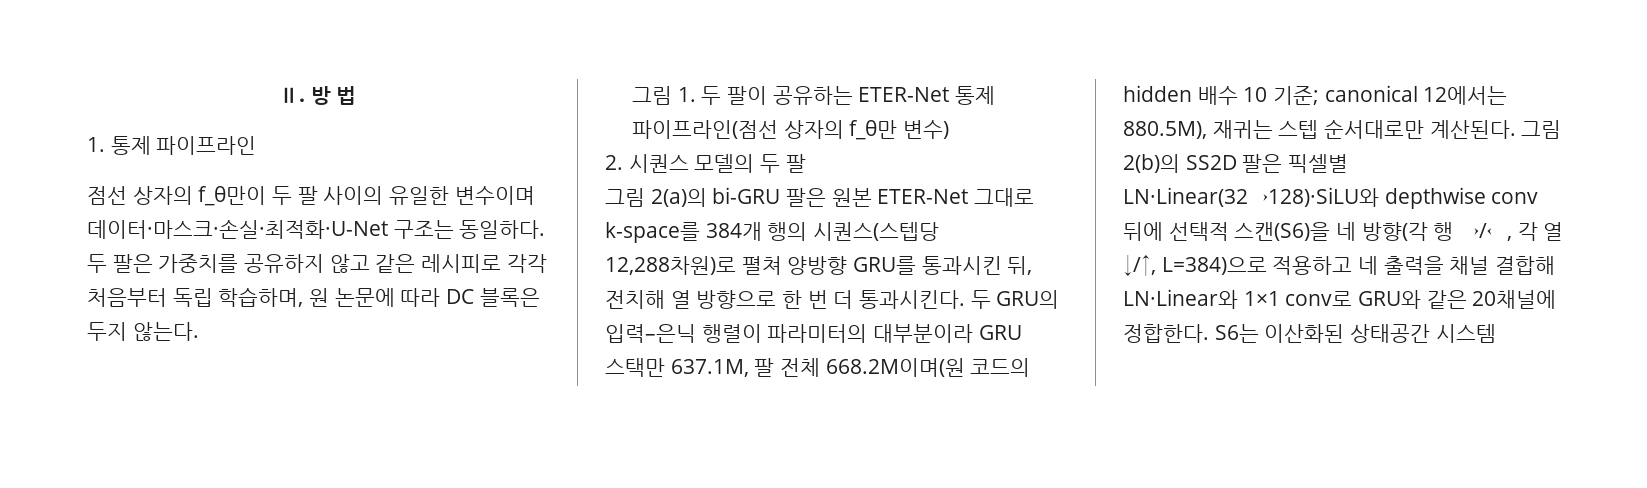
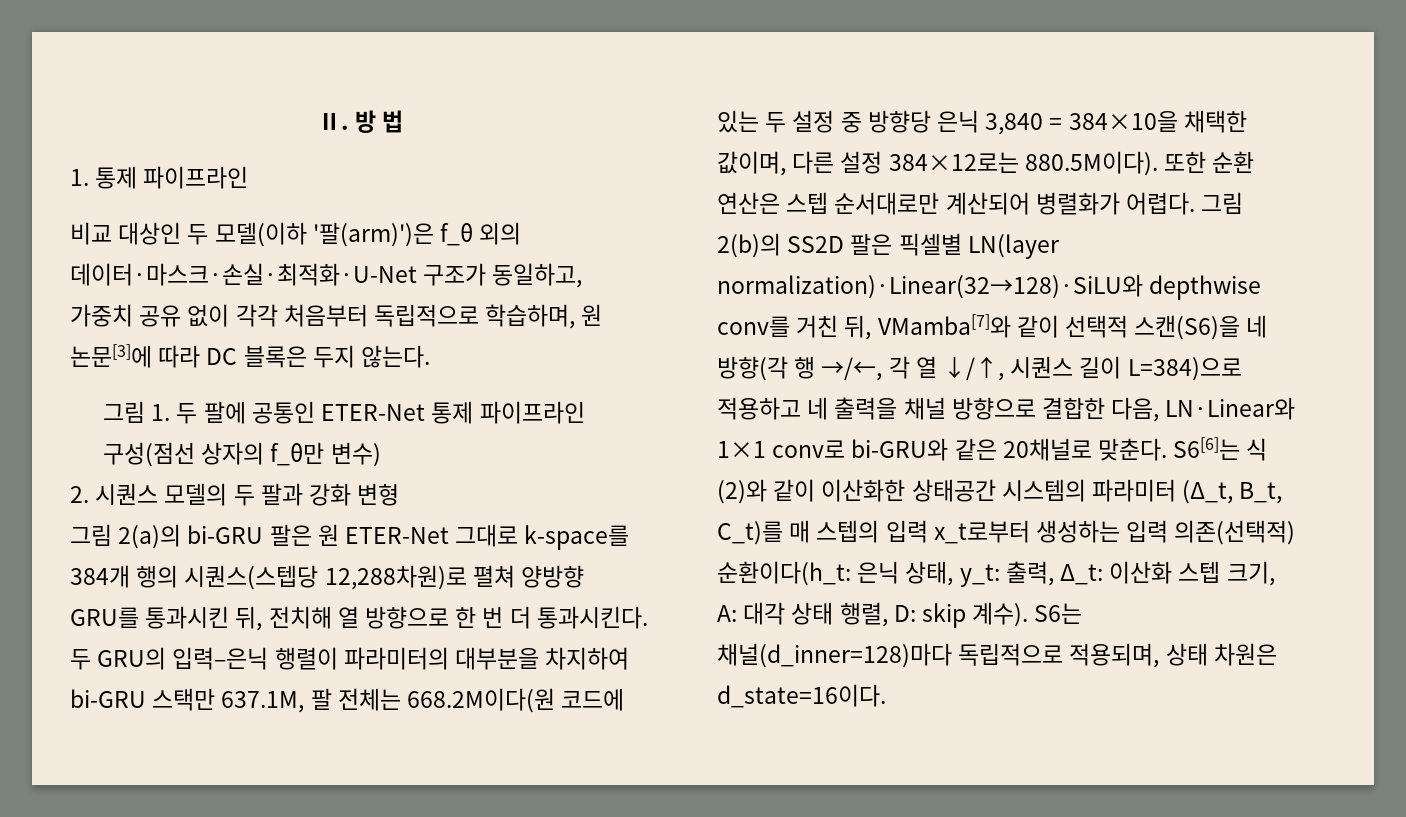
- 점선 상자의 f_θ만이 두 팔 사이의 유일한 변수이며 데이터·마스크·손실·최적화·U-Net 구조는 동일하다. 두 팔은 가중치를 공유하지 않고 같은 레시피로 각각 처음부터 독립 학습하며, 원 논문에 따라 DC 블록은 두지 않는다.
+ 비교 대상인 두 모델(이하 '팔(arm)')은 f_θ 외의 데이터·마스크·손실·최적화·U-Net 구조가 동일하고, 가중치 공유 없이 각각 처음부터 독립적으로 학습하며, 원 논문[3]에 따라 DC 블록은 두지 않는다.
- 그림 1. 두 팔이 공유하는 ETER-Net 통제 파이프라인(점선 상자의 f_θ만 변수)
+ 그림 1. 두 팔에 공통인 ETER-Net 통제 파이프라인 구성(점선 상자의 f_θ만 변수)
- 2. 시퀀스 모델의 두 팔
+ 2. 시퀀스 모델의 두 팔과 강화 변형
- 그림 2(a)의 bi-GRU 팔은 원본 ETER-Net 그대로 k-space를 384개 행의 시퀀스(스텝당 12,288차원)로 펼쳐 양방향 GRU를 통과시킨 뒤, 전치해 열 방향으로 한 번 더 통과시킨다.
+ 그림 2(a)의 bi-GRU 팔은 원 ETER-Net 그대로 k-space를 384개 행의 시퀀스(스텝당 12,288차원)로 펼쳐 양방향 GRU를 통과시킨 뒤, 전치해 열 방향으로 한 번 더 통과시킨다.
- 두 GRU의 입력–은닉 행렬이 파라미터의 대부분이라 GRU 스택만 637.1M, 팔 전체 668.2M이며(원 코드의 hidden 배수 10 기준; canonical 12에서는 880.5M), 재귀는 스텝 순서대로만 계산된다.
+ 두 GRU의 입력–은닉 행렬이 파라미터의 대부분을 차지하여 bi-GRU 스택만 637.1M, 팔 전체는 668.2M이다(원 코드에 있는 두 설정 중 방향당 은닉 3,840 = 384×10을 채택한 값이며, 다른 설정 384×12로는 880.5M이다). 또한 순환 연산은 스텝 순서대로만 계산되어 병렬화가 어렵다.
- 그림 2(b)의 SS2D 팔은 픽셀별 LN·Linear(32→128)·SiLU와 depthwise conv 뒤에 선택적 스캔(S6)을 네 방향(각 행 →/←, 각 열 ↓/↑, L=384)으로 적용하고 네 출력을 채널 결합해 LN·Linear와 1×1 conv로 GRU와 같은 20채널에 정합한다. S6는 이산화된 상태공간 시스템
+ 그림 2(b)의 SS2D 팔은 픽셀별 LN(layer normalization)·Linear(32→128)·SiLU와 depthwise conv를 거친 뒤, VMamba[7]와 같이 선택적 스캔(S6)을 네 방향(각 행 →/←, 각 열 ↓/↑, 시퀀스 길이 L=384)으로 적용하고 네 출력을 채널 방향으로 결합한 다음, LN·Linear와 1×1 conv로 bi-GRU와 같은 20채널로 맞춘다. S6[6]는 식 (2)와 같이 이산화한 상태공간 시스템의 파라미터 (Δ_t, B_t, C_t)를 매 스텝의 입력 x_t로부터 생성하는 입력 의존(선택적) 순환이다(h_t: 은닉 상태, y_t: 출력, Δ_t: 이산화 스텝 크기, A: 대각 상태 행렬, D: skip 계수). S6는 채널(d_inner=128)마다 독립적으로 적용되며, 상태 차원은 d_state=16이다.

